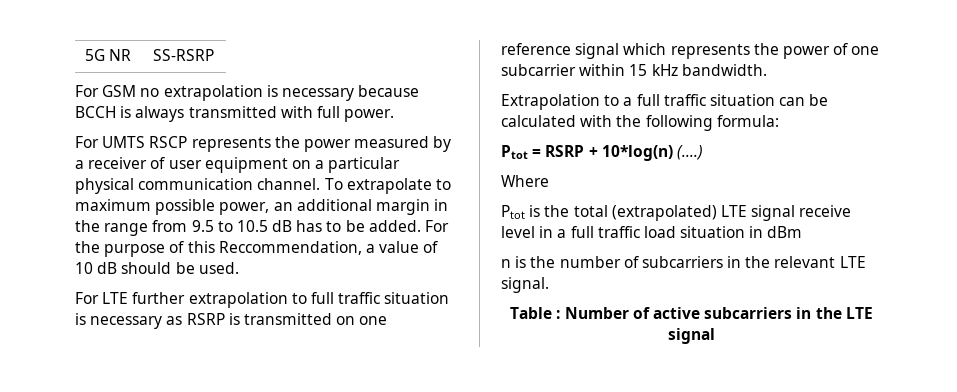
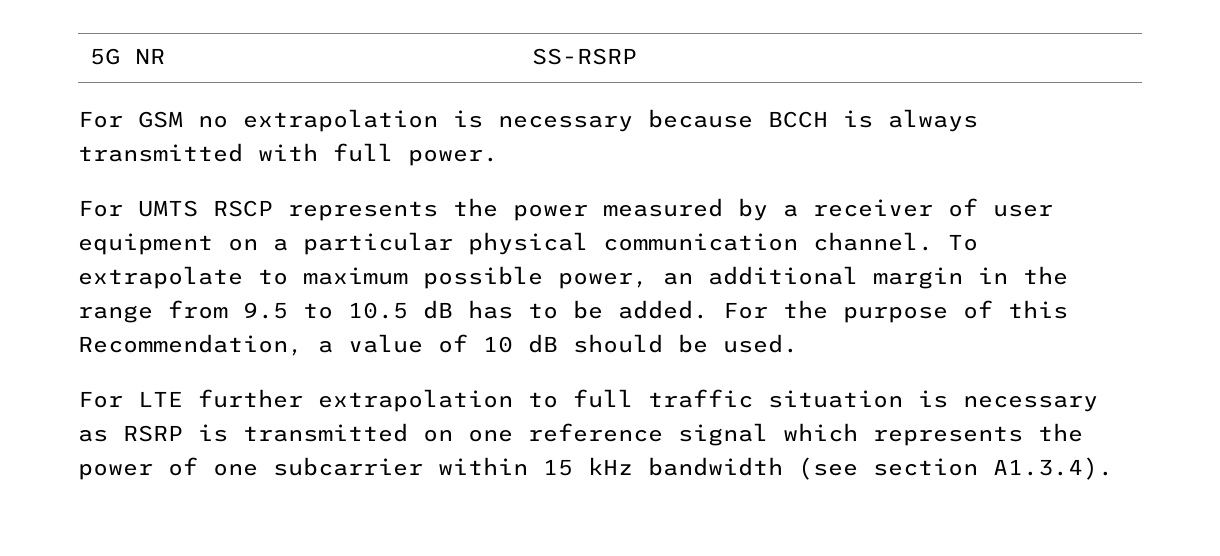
- For the purpose of this Reccommendation, a value of 10 dB should be used.
+ For the purpose of this Recommendation, a value of 10 dB should be used.
- For LTE further extrapolation to full traffic situation is necessary as RSRP is transmitted on one reference signal which represents the power of one subcarrier within 15 kHz bandwidth.
- Extrapolation to a full traffic situation can be calculated with the following formula:
- Ptot = RSRP + 10*log(n) (....)
- Where
- Ptot is the total (extrapolated) LTE signal receive level in a full traffic load situation in dBm
- n is the number of subcarriers in the relevant LTE signal.
- Table : Number of active subcarriers in the LTE signal
+ For LTE further extrapolation to full traffic situation is necessary as RSRP is transmitted on one reference signal which represents the power of one subcarrier within 15 kHz bandwidth (see section A1.3.4).

